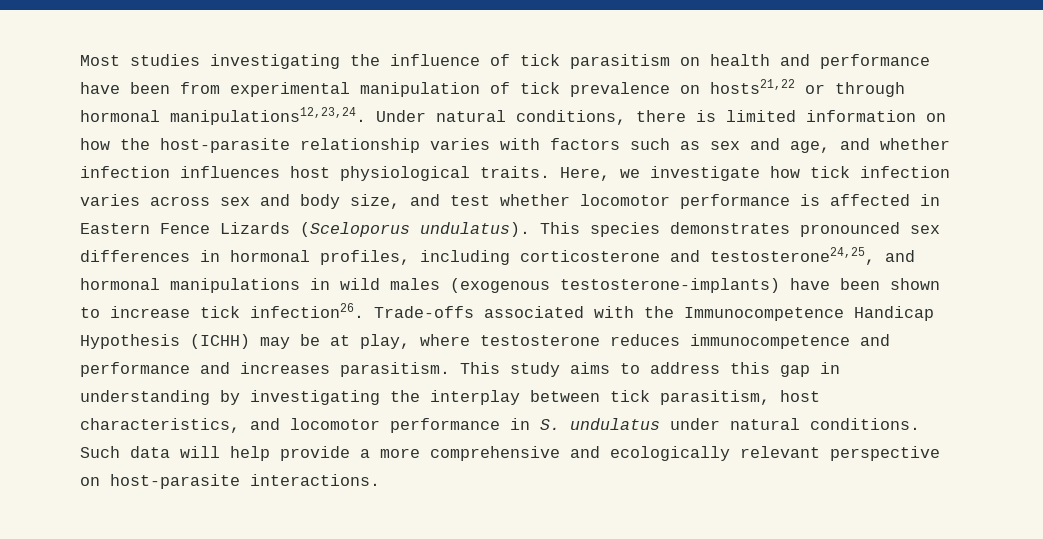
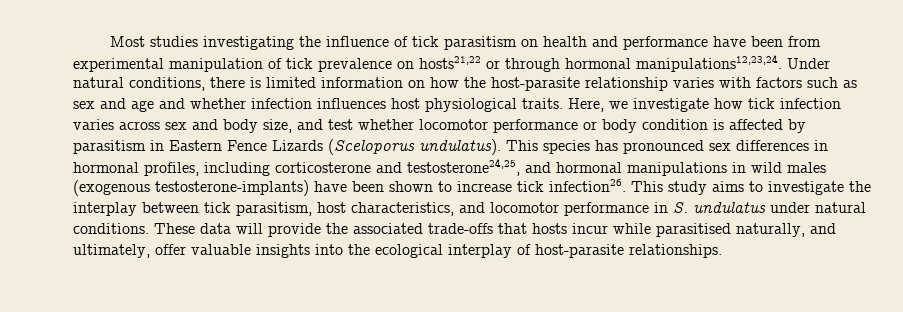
- Under natural conditions, there is limited information on how the host-parasite relationship varies with factors such as sex and age, and whether infection influences host physiological traits.
+ Under natural conditions, there is limited information on how the host-parasite relationship varies with factors such as sex and age and whether infection influences host physiological traits.
- Here, we investigate how tick infection varies across sex and body size, and test whether locomotor performance is affected in Eastern Fence Lizards (Sceloporus undulatus).
+ Here, we investigate how tick infection varies across sex and body size, and test whether locomotor performance or body condition is affected by parasitism in Eastern Fence Lizards (Sceloporus undulatus).
- This species demonstrates pronounced sex differences in hormonal profiles, including corticosterone and testosterone24,25, and hormonal manipulations in wild males (exogenous testosterone-implants) have been shown to increase tick infection26.
+ This species has pronounced sex differences in hormonal profiles, including corticosterone and testosterone24,25, and hormonal manipulations in wild males (exogenous testosterone-implants) have been shown to increase tick infection26.
- Trade-offs associated with the Immunocompetence Handicap Hypothesis (ICHH) may be at play, where testosterone reduces immunocompetence and performance and increases parasitism. This study aims to address this gap in understanding by investigating the interplay between tick parasitism, host characteristics, and locomotor performance in S. undulatus under natural conditions.
+ This study aims to investigate the interplay between tick parasitism, host characteristics, and locomotor performance in S. undulatus under natural conditions.
- Such data will help provide a more comprehensive and ecologically relevant perspective on host-parasite interactions.
+ These data will provide the associated trade-offs that hosts incur while parasitised naturally, and ultimately, offer valuable insights into the ecological interplay of host-parasite relationships.

